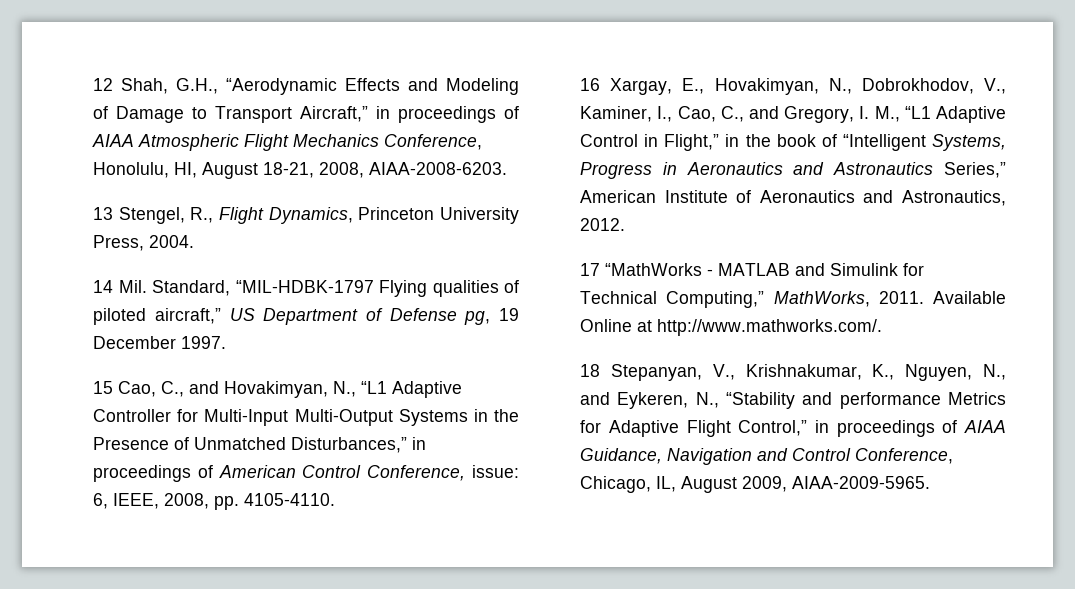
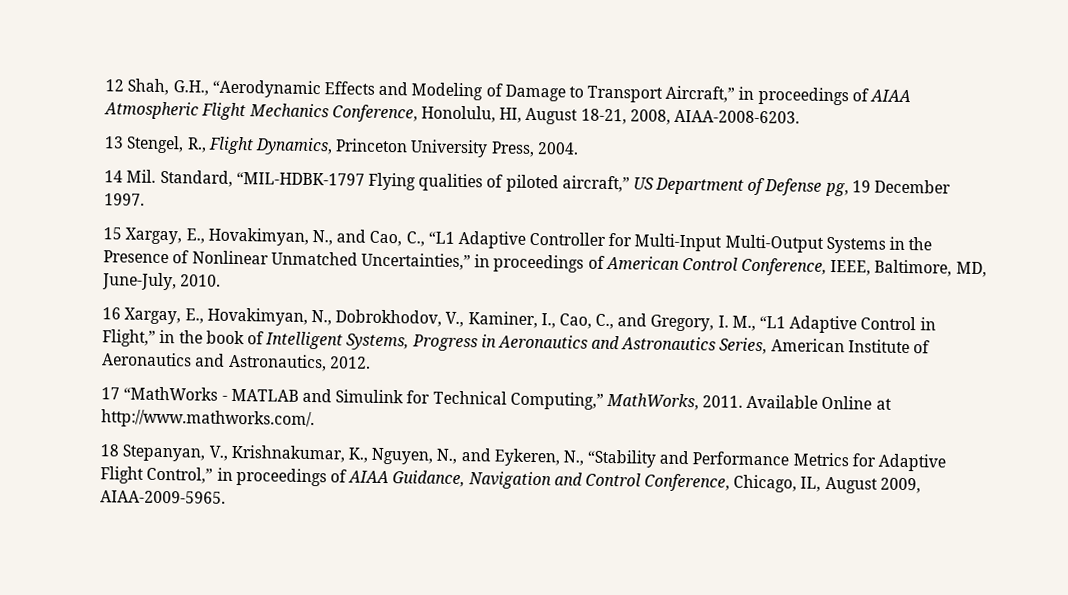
- 15 Cao, C., and Hovakimyan, N., “L1 Adaptive Controller for Multi-Input Multi-Output Systems in the Presence of Unmatched Disturbances,” in proceedings of American Control Conference, issue: 6, IEEE, 2008, pp. 4105-4110.
+ 15 Xargay, E., Hovakimyan, N., and Cao, C., “L1 Adaptive Controller for Multi-Input Multi-Output Systems in the Presence of Nonlinear Unmatched Uncertainties,” in proceedings of American Control Conference, IEEE, Baltimore, MD, June-July, 2010.
- 16 Xargay, E., Hovakimyan, N., Dobrokhodov, V., Kaminer, I., Cao, C., and Gregory, I. M., “L1 Adaptive Control in Flight,” in the book of “Intelligent Systems, Progress in Aeronautics and Astronautics Series,” American Institute of Aeronautics and Astronautics, 2012.
+ 16 Xargay, E., Hovakimyan, N., Dobrokhodov, V., Kaminer, I., Cao, C., and Gregory, I. M., “L1 Adaptive Control in Flight,” in the book of Intelligent Systems, Progress in Aeronautics and Astronautics Series, American Institute of Aeronautics and Astronautics, 2012.
- 18 Stepanyan, V., Krishnakumar, K., Nguyen, N., and Eykeren, N., “Stability and performance Metrics for Adaptive Flight Control,” in proceedings of AIAA Guidance, Navigation and Control Conference, Chicago, IL, August 2009, AIAA-2009-5965.
+ 18 Stepanyan, V., Krishnakumar, K., Nguyen, N., and Eykeren, N., “Stability and Performance Metrics for Adaptive Flight Control,” in proceedings of AIAA Guidance, Navigation and Control Conference, Chicago, IL, August 2009, AIAA-2009-5965.

